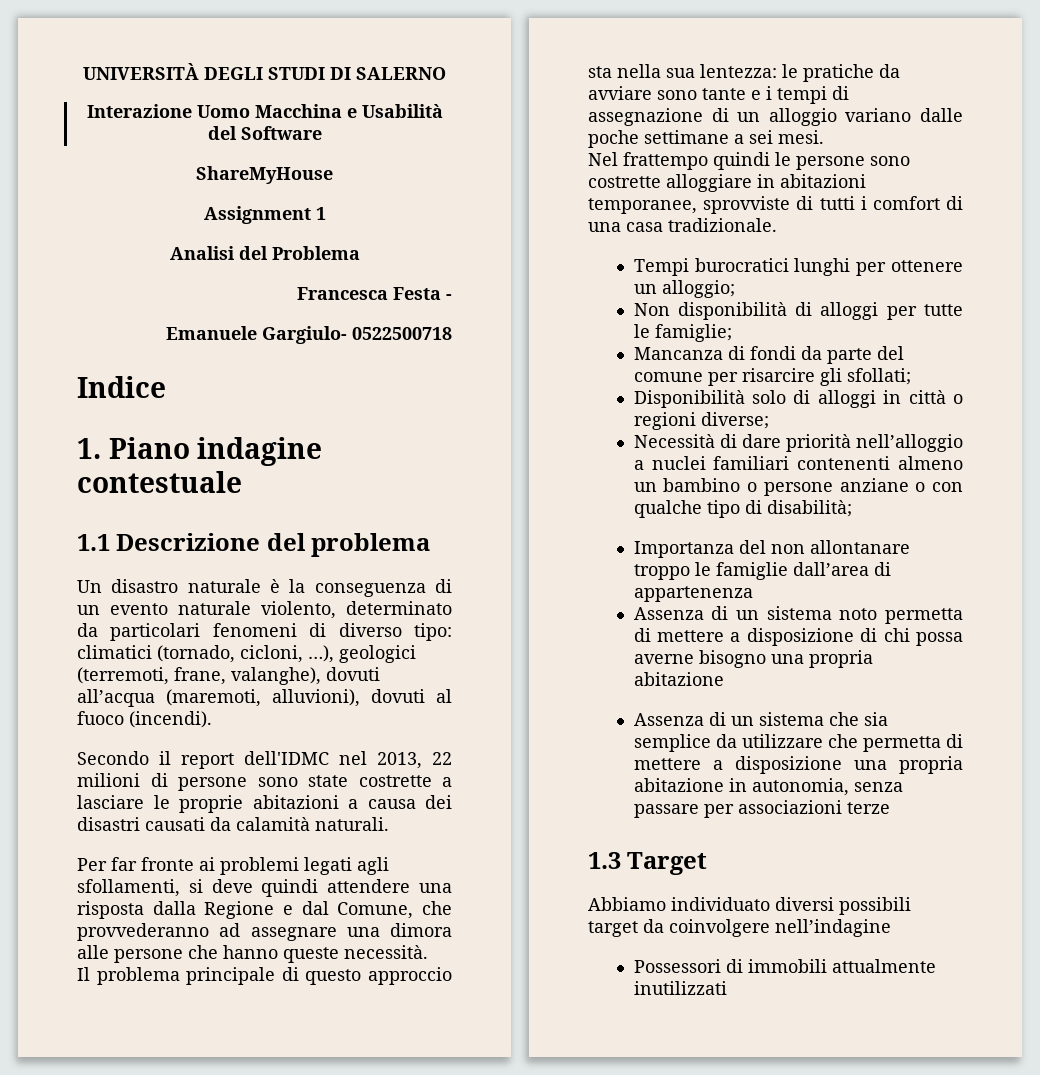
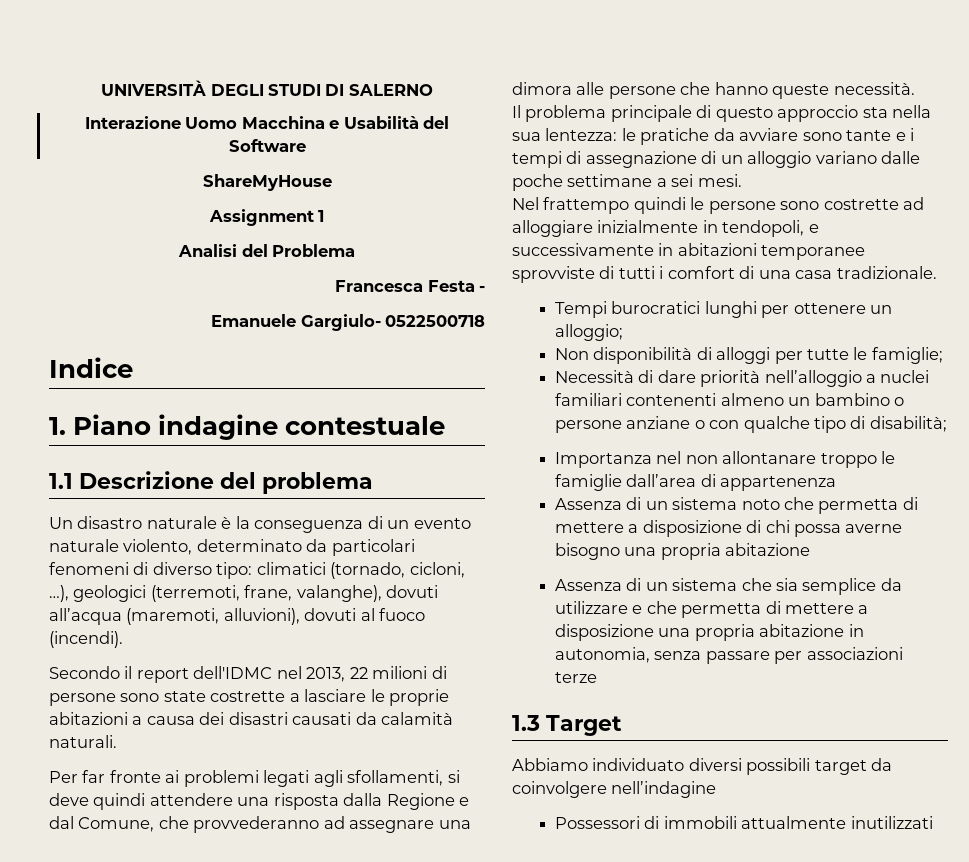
- Nel frattempo quindi le persone sono costrette alloggiare in abitazioni temporanee, sprovviste di tutti i comfort di una casa tradizionale.
+ Nel frattempo quindi le persone sono costrette ad alloggiare inizialmente in tendopoli, e successivamente in abitazioni temporanee sprovviste di tutti i comfort di una casa tradizionale.
- Mancanza di fondi da parte del comune per risarcire gli sfollati;
- Disponibilità solo di alloggi in città o regioni diverse;
- Importanza del non allontanare troppo le famiglie dall’area di appartenenza
+ Importanza nel non allontanare troppo le famiglie dall’area di appartenenza
- Assenza di un sistema noto permetta di mettere a disposizione di chi possa averne bisogno una propria abitazione
+ Assenza di un sistema noto che permetta di mettere a disposizione di chi possa averne bisogno una propria abitazione
- Assenza di un sistema che sia semplice da utilizzare che permetta di mettere a disposizione una propria abitazione in autonomia, senza passare per associazioni terze
+ Assenza di un sistema che sia semplice da utilizzare e che permetta di mettere a disposizione una propria abitazione in autonomia, senza passare per associazioni terze

